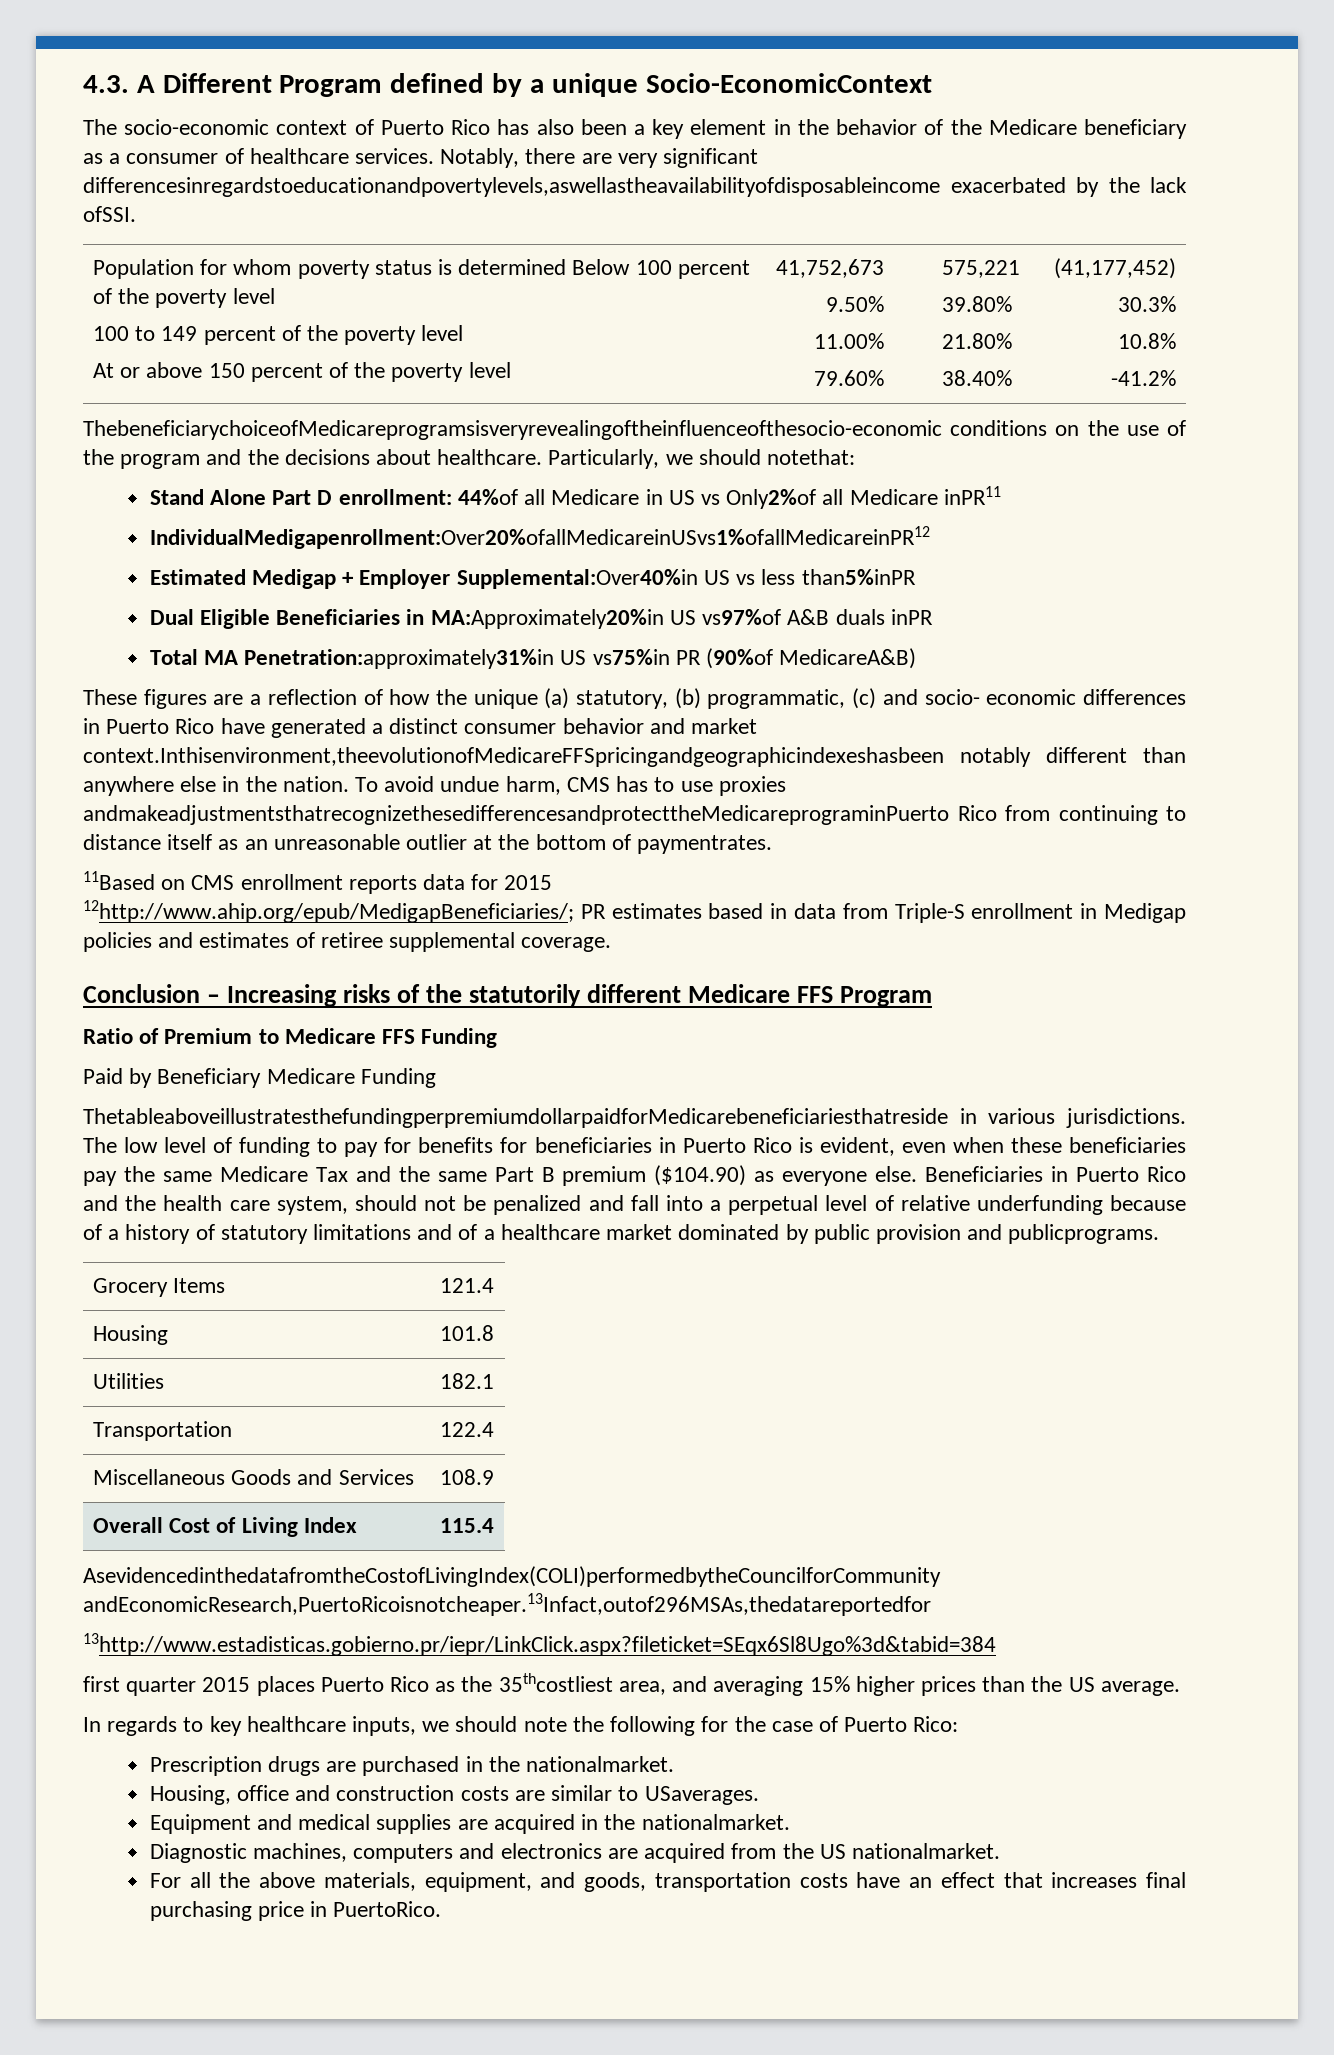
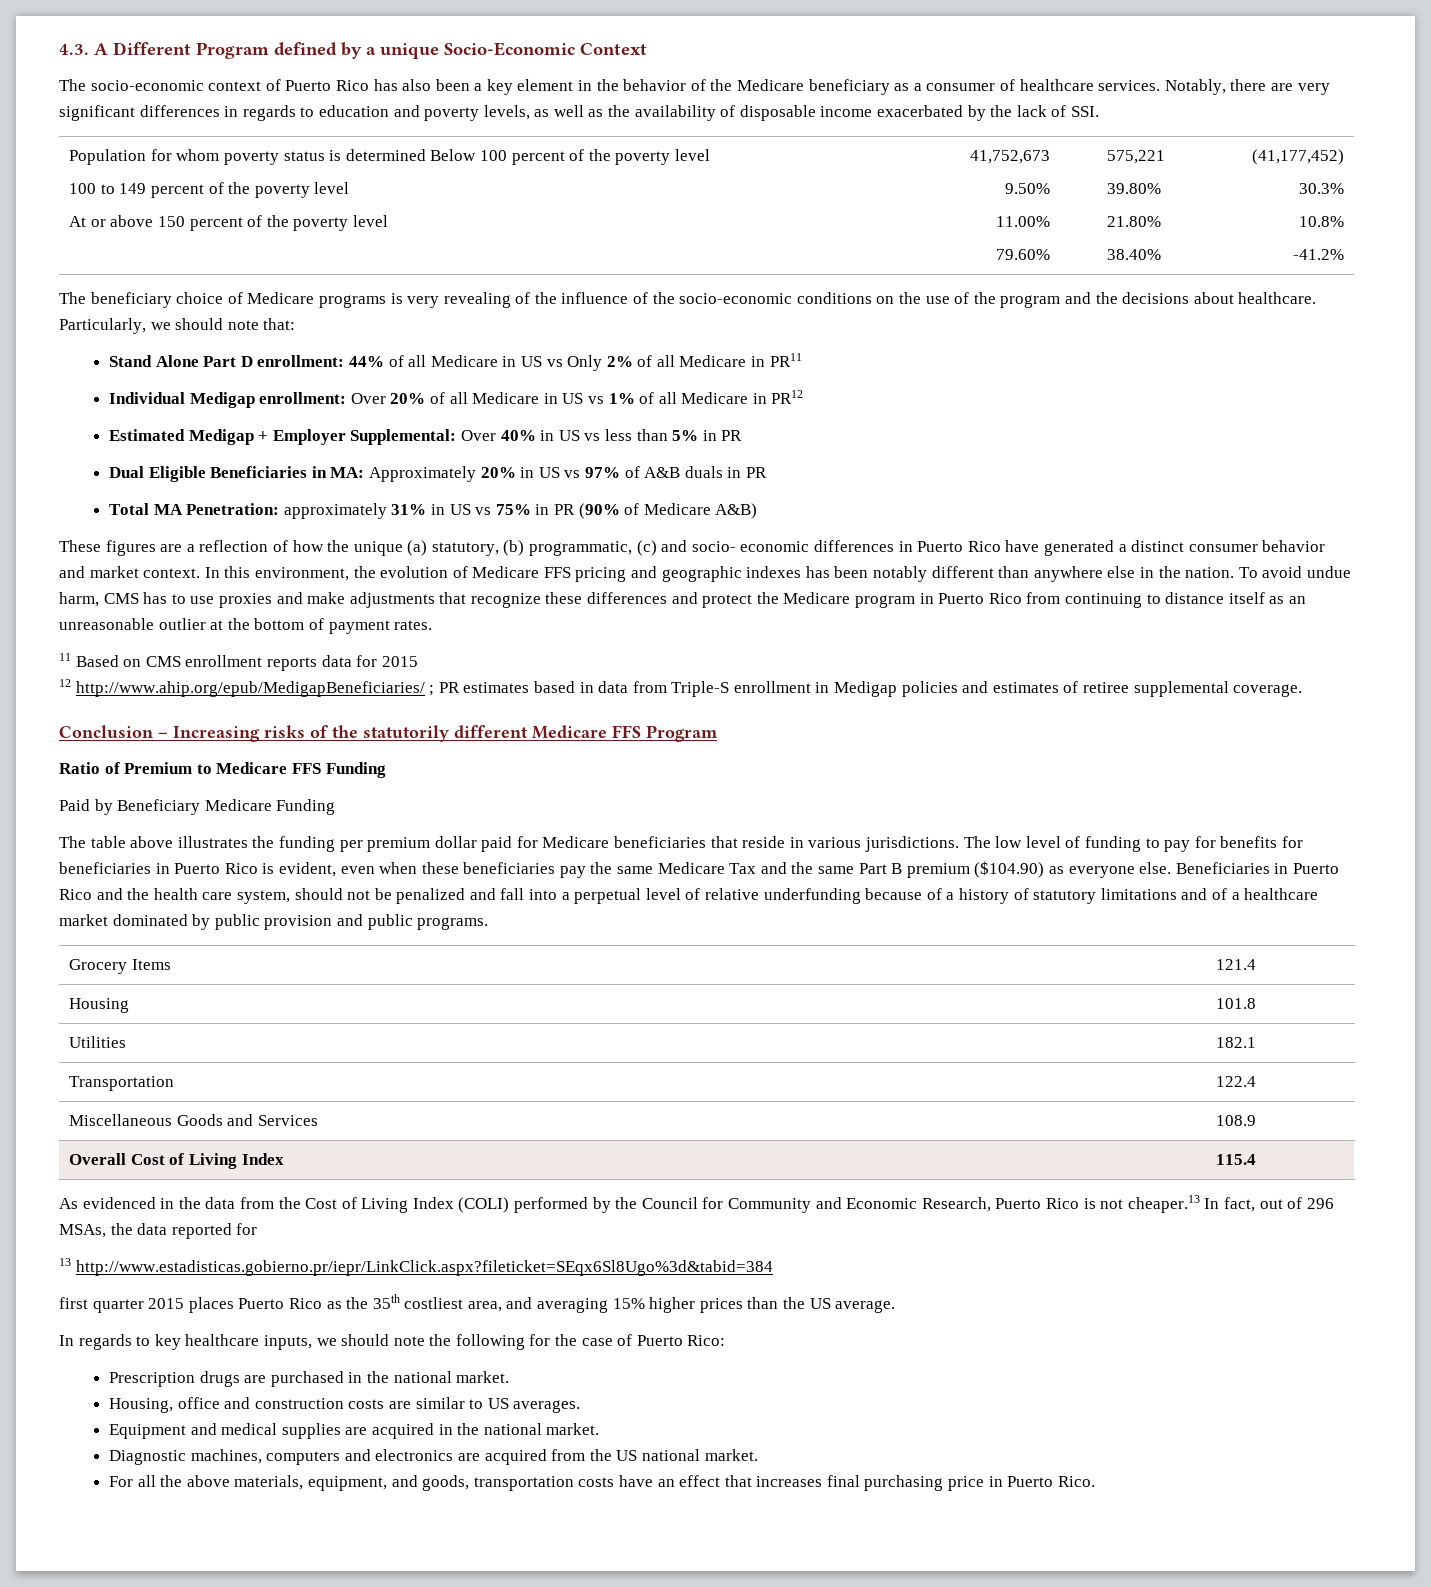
- 4.3. A Different Program defined by a unique Socio-EconomicContext
+ 4.3. A Different Program defined by a unique Socio-Economic Context
- Notably, there are very significant differencesinregardstoeducationandpovertylevels,aswellastheavailabilityofdisposableincome exacerbated by the lack ofSSI.
+ Notably, there are very significant differences in regards to education and poverty levels, as well as the availability of disposable income exacerbated by the lack of SSI.
- ThebeneficiarychoiceofMedicareprogramsisveryrevealingoftheinfluenceofthesocio-economic conditions on the use of the program and the decisions about healthcare.
+ The beneficiary choice of Medicare programs is very revealing of the influence of the socio-economic conditions on the use of the program and the decisions about healthcare.
- Particularly, we should notethat:
+ Particularly, we should note that:
- Stand Alone Part D enrollment: 44%of all Medicare in US vs Only2%of all Medicare inPR11
- IndividualMedigapenrollment:Over20%ofallMedicareinUSvs1%ofallMedicareinPR12
- Estimated Medigap + Employer Supplemental:Over40%in US vs less than5%inPR
- Dual Eligible Beneficiaries in MA:Approximately20%in US vs97%of A&B duals inPR
- Total MA Penetration:approximately31%in US vs75%in PR (90%of MedicareA&B)
+ Stand Alone Part D enrollment: 44% of all Medicare in US vs Only 2% of all Medicare in PR11
+ Individual Medigap enrollment: Over 20% of all Medicare in US vs 1% of all Medicare in PR12
+ Estimated Medigap + Employer Supplemental: Over 40% in US vs less than 5% in PR
+ Dual Eligible Beneficiaries in MA: Approximately 20% in US vs 97% of A&B duals in PR
+ Total MA Penetration: approximately 31% in US vs 75% in PR (90% of Medicare A&B)
- These figures are a reflection of how the unique (a) statutory, (b) programmatic, (c) and socio- economic differences in Puerto Rico have generated a distinct consumer behavior and market context.Inthisenvironment,theevolutionofMedicareFFSpricingandgeographicindexeshasbeen notably different than anywhere else in the nation.
+ These figures are a reflection of how the unique (a) statutory, (b) programmatic, (c) and socio- economic differences in Puerto Rico have generated a distinct consumer behavior and market context. In this environment, the evolution of Medicare FFS pricing and geographic indexes has been notably different than anywhere else in the nation.
- To avoid undue harm, CMS has to use proxies andmakeadjustmentsthatrecognizethesedifferencesandprotecttheMedicareprograminPuerto Rico from continuing to distance itself as an unreasonable outlier at the bottom of paymentrates.
- 11Based on CMS enrollment reports data for 2015
+ To avoid undue harm, CMS has to use proxies and make adjustments that recognize these differences and protect the Medicare program in Puerto Rico from continuing to distance itself as an unreasonable outlier at the bottom of payment rates.
+ 11 Based on CMS enrollment reports data for 2015
- 12http://www.ahip.org/epub/MedigapBeneficiaries/; PR estimates based in data from Triple-S enrollment in Medigap policies and estimates of retiree supplemental coverage.
+ 12 http://www.ahip.org/epub/MedigapBeneficiaries/ ; PR estimates based in data from Triple-S enrollment in Medigap policies and estimates of retiree supplemental coverage.
- ThetableaboveillustratesthefundingperpremiumdollarpaidforMedicarebeneficiariesthatreside in various jurisdictions.
+ The table above illustrates the funding per premium dollar paid for Medicare beneficiaries that reside in various jurisdictions.
- Beneficiaries in Puerto Rico and the health care system, should not be penalized and fall into a perpetual level of relative underfunding because of a history of statutory limitations and of a healthcare market dominated by public provision and publicprograms.
+ Beneficiaries in Puerto Rico and the health care system, should not be penalized and fall into a perpetual level of relative underfunding because of a history of statutory limitations and of a healthcare market dominated by public provision and public programs.
- AsevidencedinthedatafromtheCostofLivingIndex(COLI)performedbytheCouncilforCommunity andEconomicResearch,PuertoRicoisnotcheaper.13Infact,outof296MSAs,thedatareportedfor
- 13http://www.estadisticas.gobierno.pr/iepr/LinkClick.aspx?fileticket=SEqx6Sl8Ugo%3d&tabid=384
+ As evidenced in the data from the Cost of Living Index (COLI) performed by the Council for Community and Economic Research, Puerto Rico is not cheaper.13 In fact, out of 296 MSAs, the data reported for
+ 13 http://www.estadisticas.gobierno.pr/iepr/LinkClick.aspx?fileticket=SEqx6Sl8Ugo%3d&tabid=384
- first quarter 2015 places Puerto Rico as the 35thcostliest area, and averaging 15% higher prices than the US average.
+ first quarter 2015 places Puerto Rico as the 35th costliest area, and averaging 15% higher prices than the US average.
- Prescription drugs are purchased in the nationalmarket.
+ Prescription drugs are purchased in the national market.
- Housing, office and construction costs are similar to USaverages.
+ Housing, office and construction costs are similar to US averages.
- Equipment and medical supplies are acquired in the nationalmarket.
+ Equipment and medical supplies are acquired in the national market.
- Diagnostic machines, computers and electronics are acquired from the US nationalmarket.
+ Diagnostic machines, computers and electronics are acquired from the US national market.
- For all the above materials, equipment, and goods, transportation costs have an effect that increases final purchasing price in PuertoRico.
+ For all the above materials, equipment, and goods, transportation costs have an effect that increases final purchasing price in Puerto Rico.

